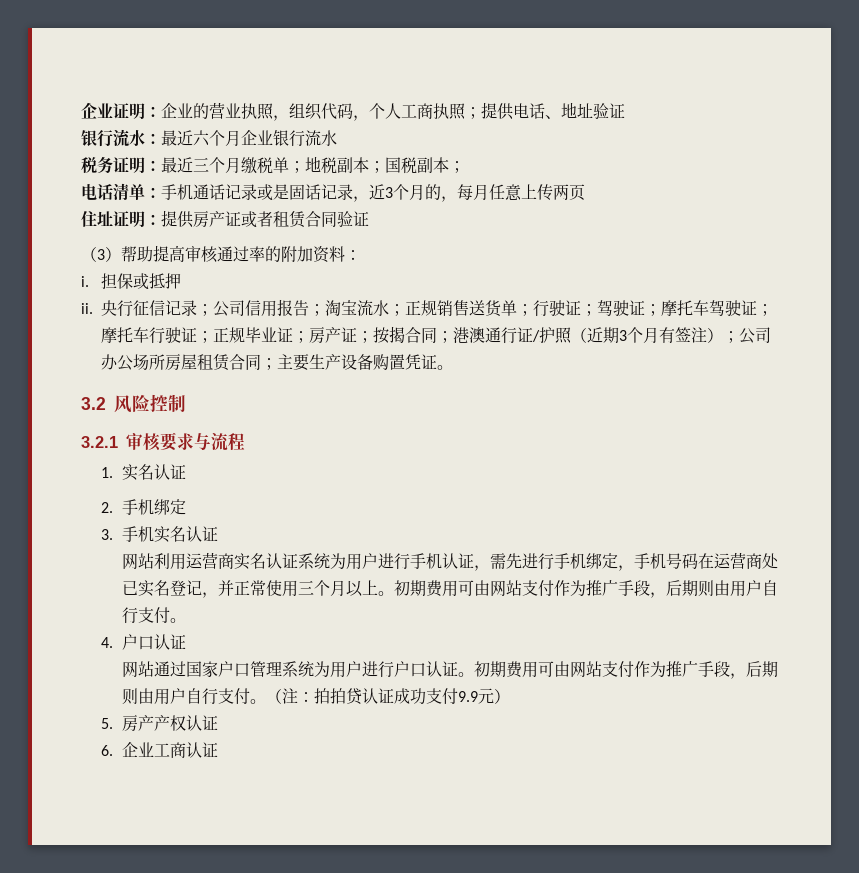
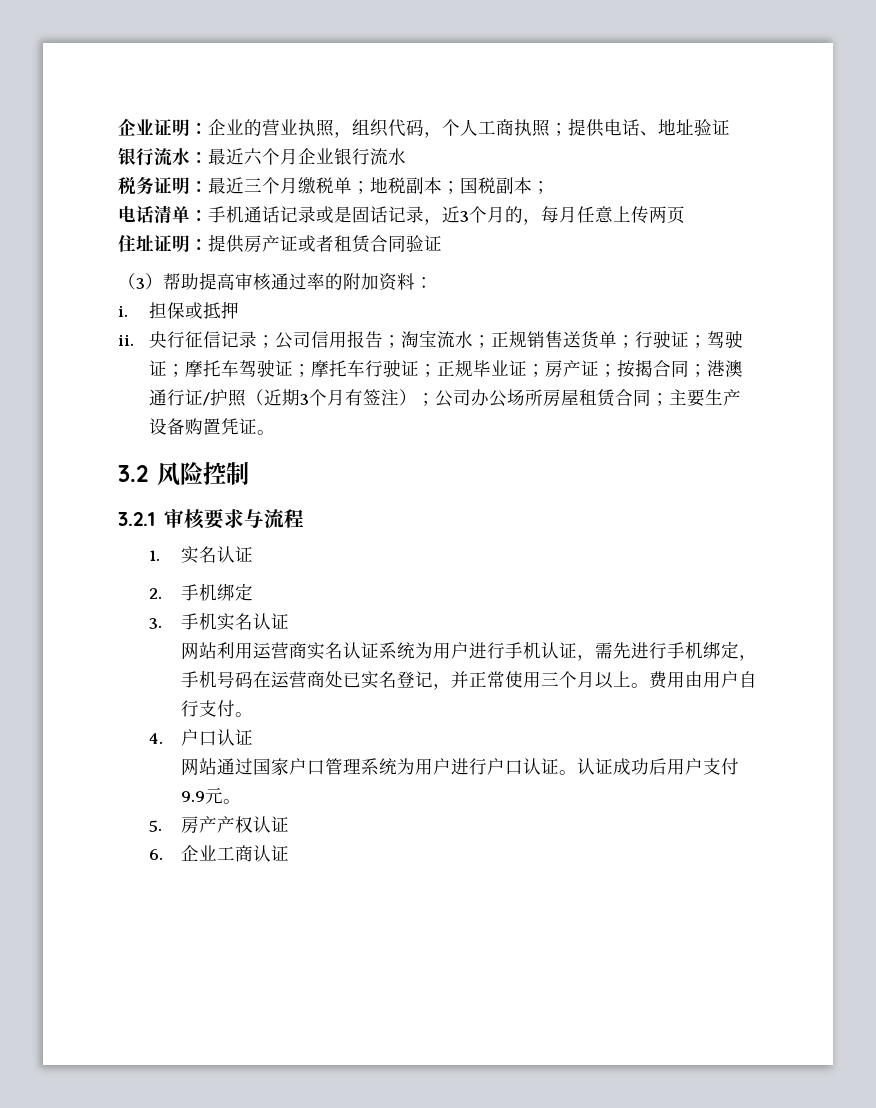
- 网站利用运营商实名认证系统为用户进行手机认证，需先进行手机绑定，手机号码在运营商处已实名登记，并正常使用三个月以上。初期费用可由网站支付作为推广手段，后期则由用户自行支付。
+ 网站利用运营商实名认证系统为用户进行手机认证，需先进行手机绑定，手机号码在运营商处已实名登记，并正常使用三个月以上。费用由用户自行支付。
- 初期费用可由网站支付作为推广手段，后期则由用户自行支付。（注：拍拍贷认证成功支付9.9元）
+ 认证成功后用户支付9.9元。

